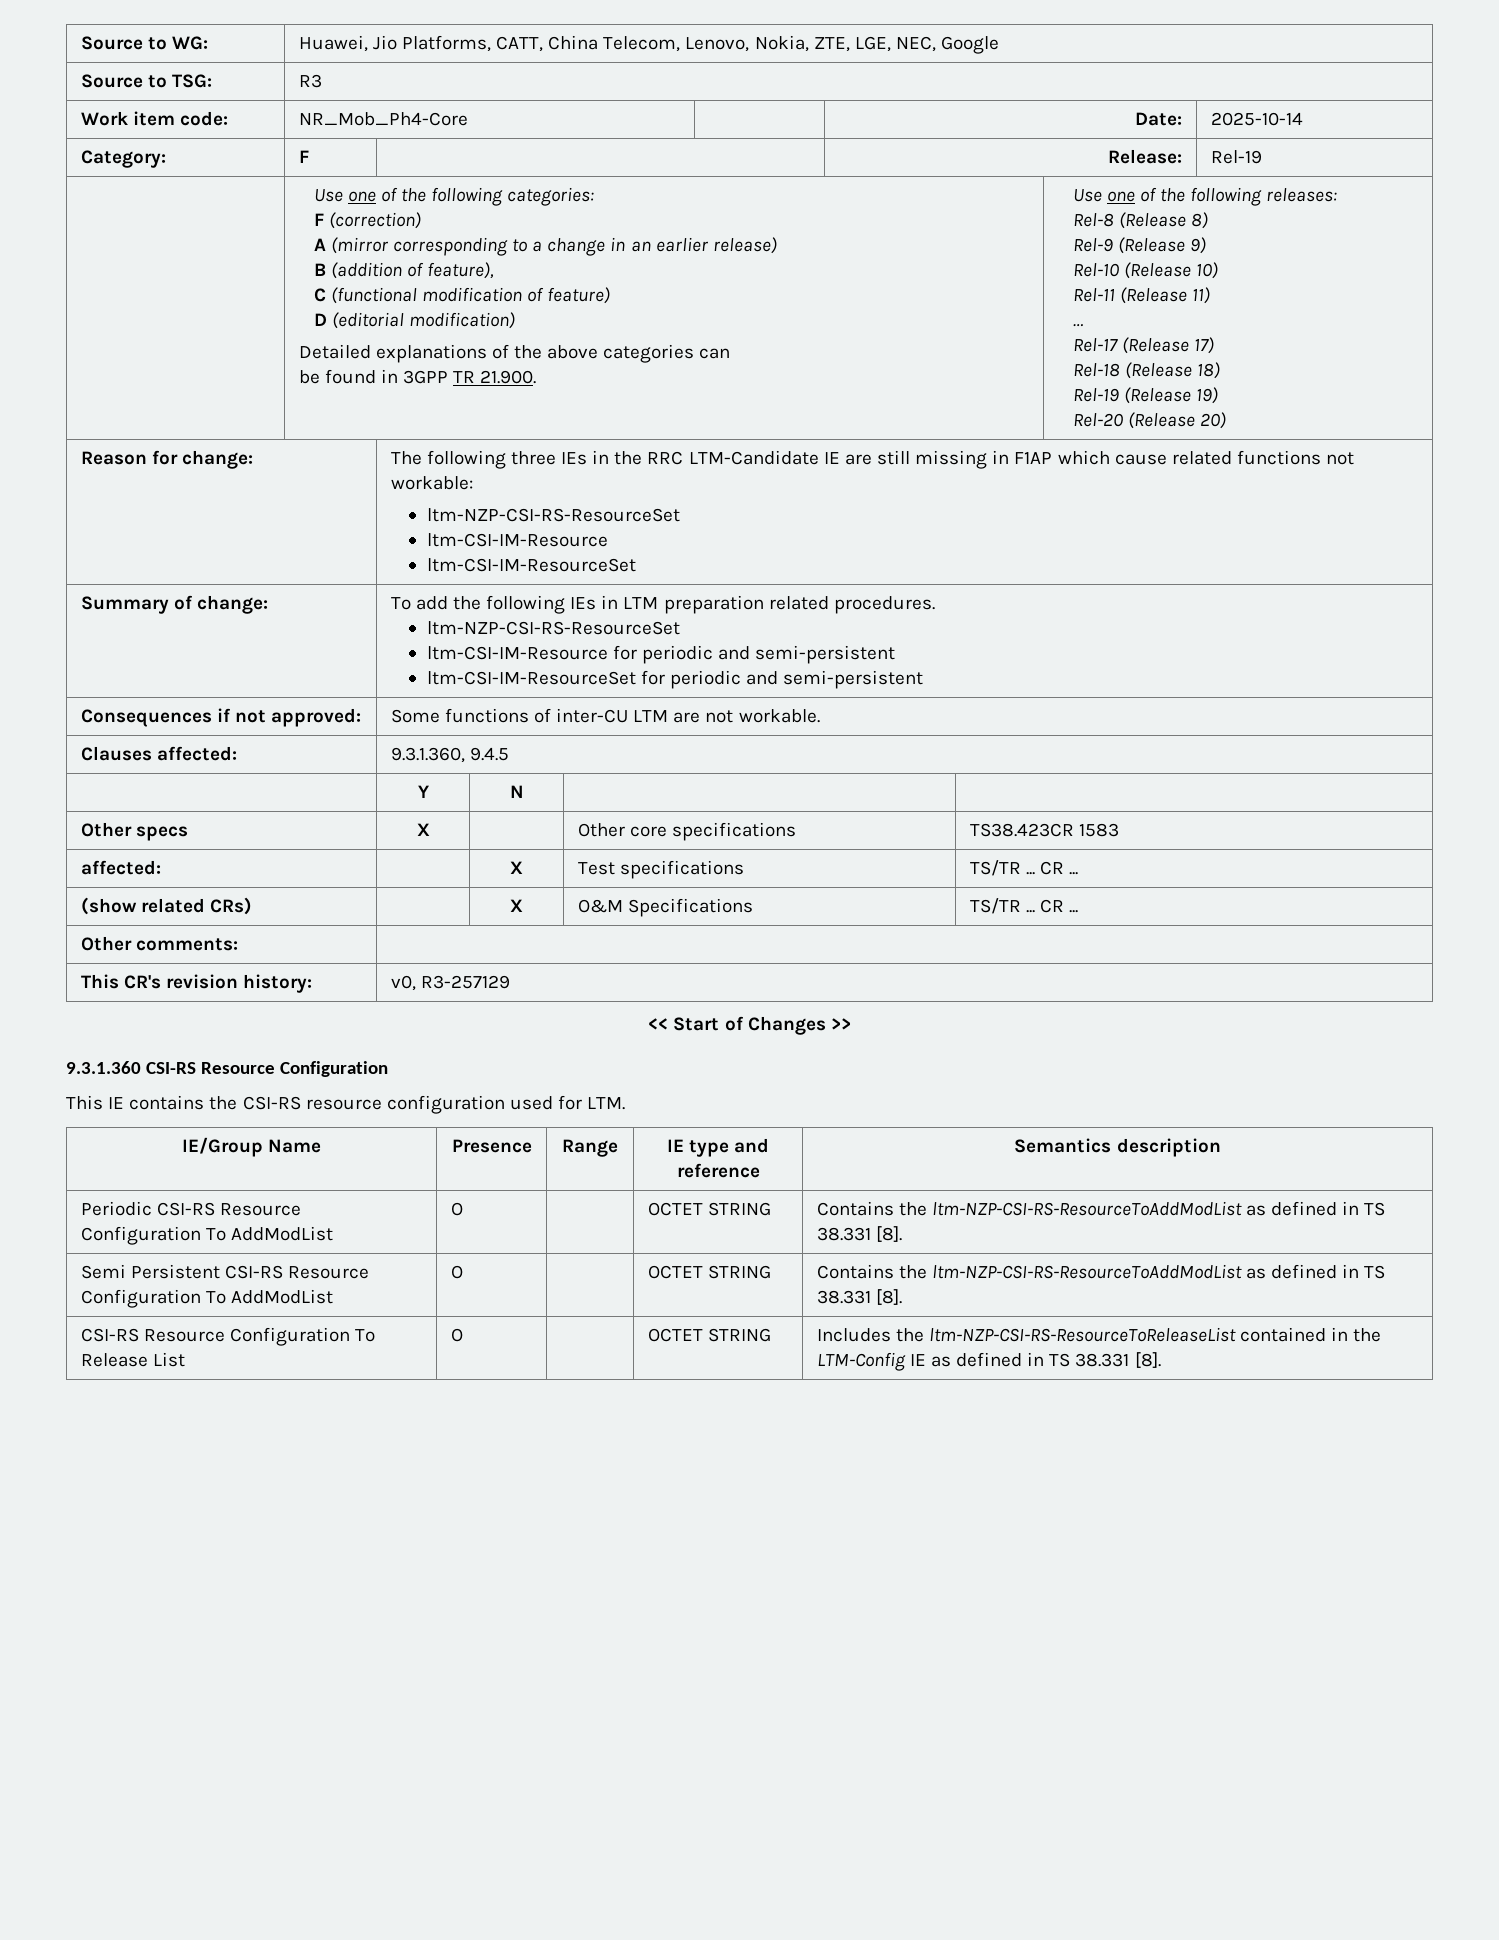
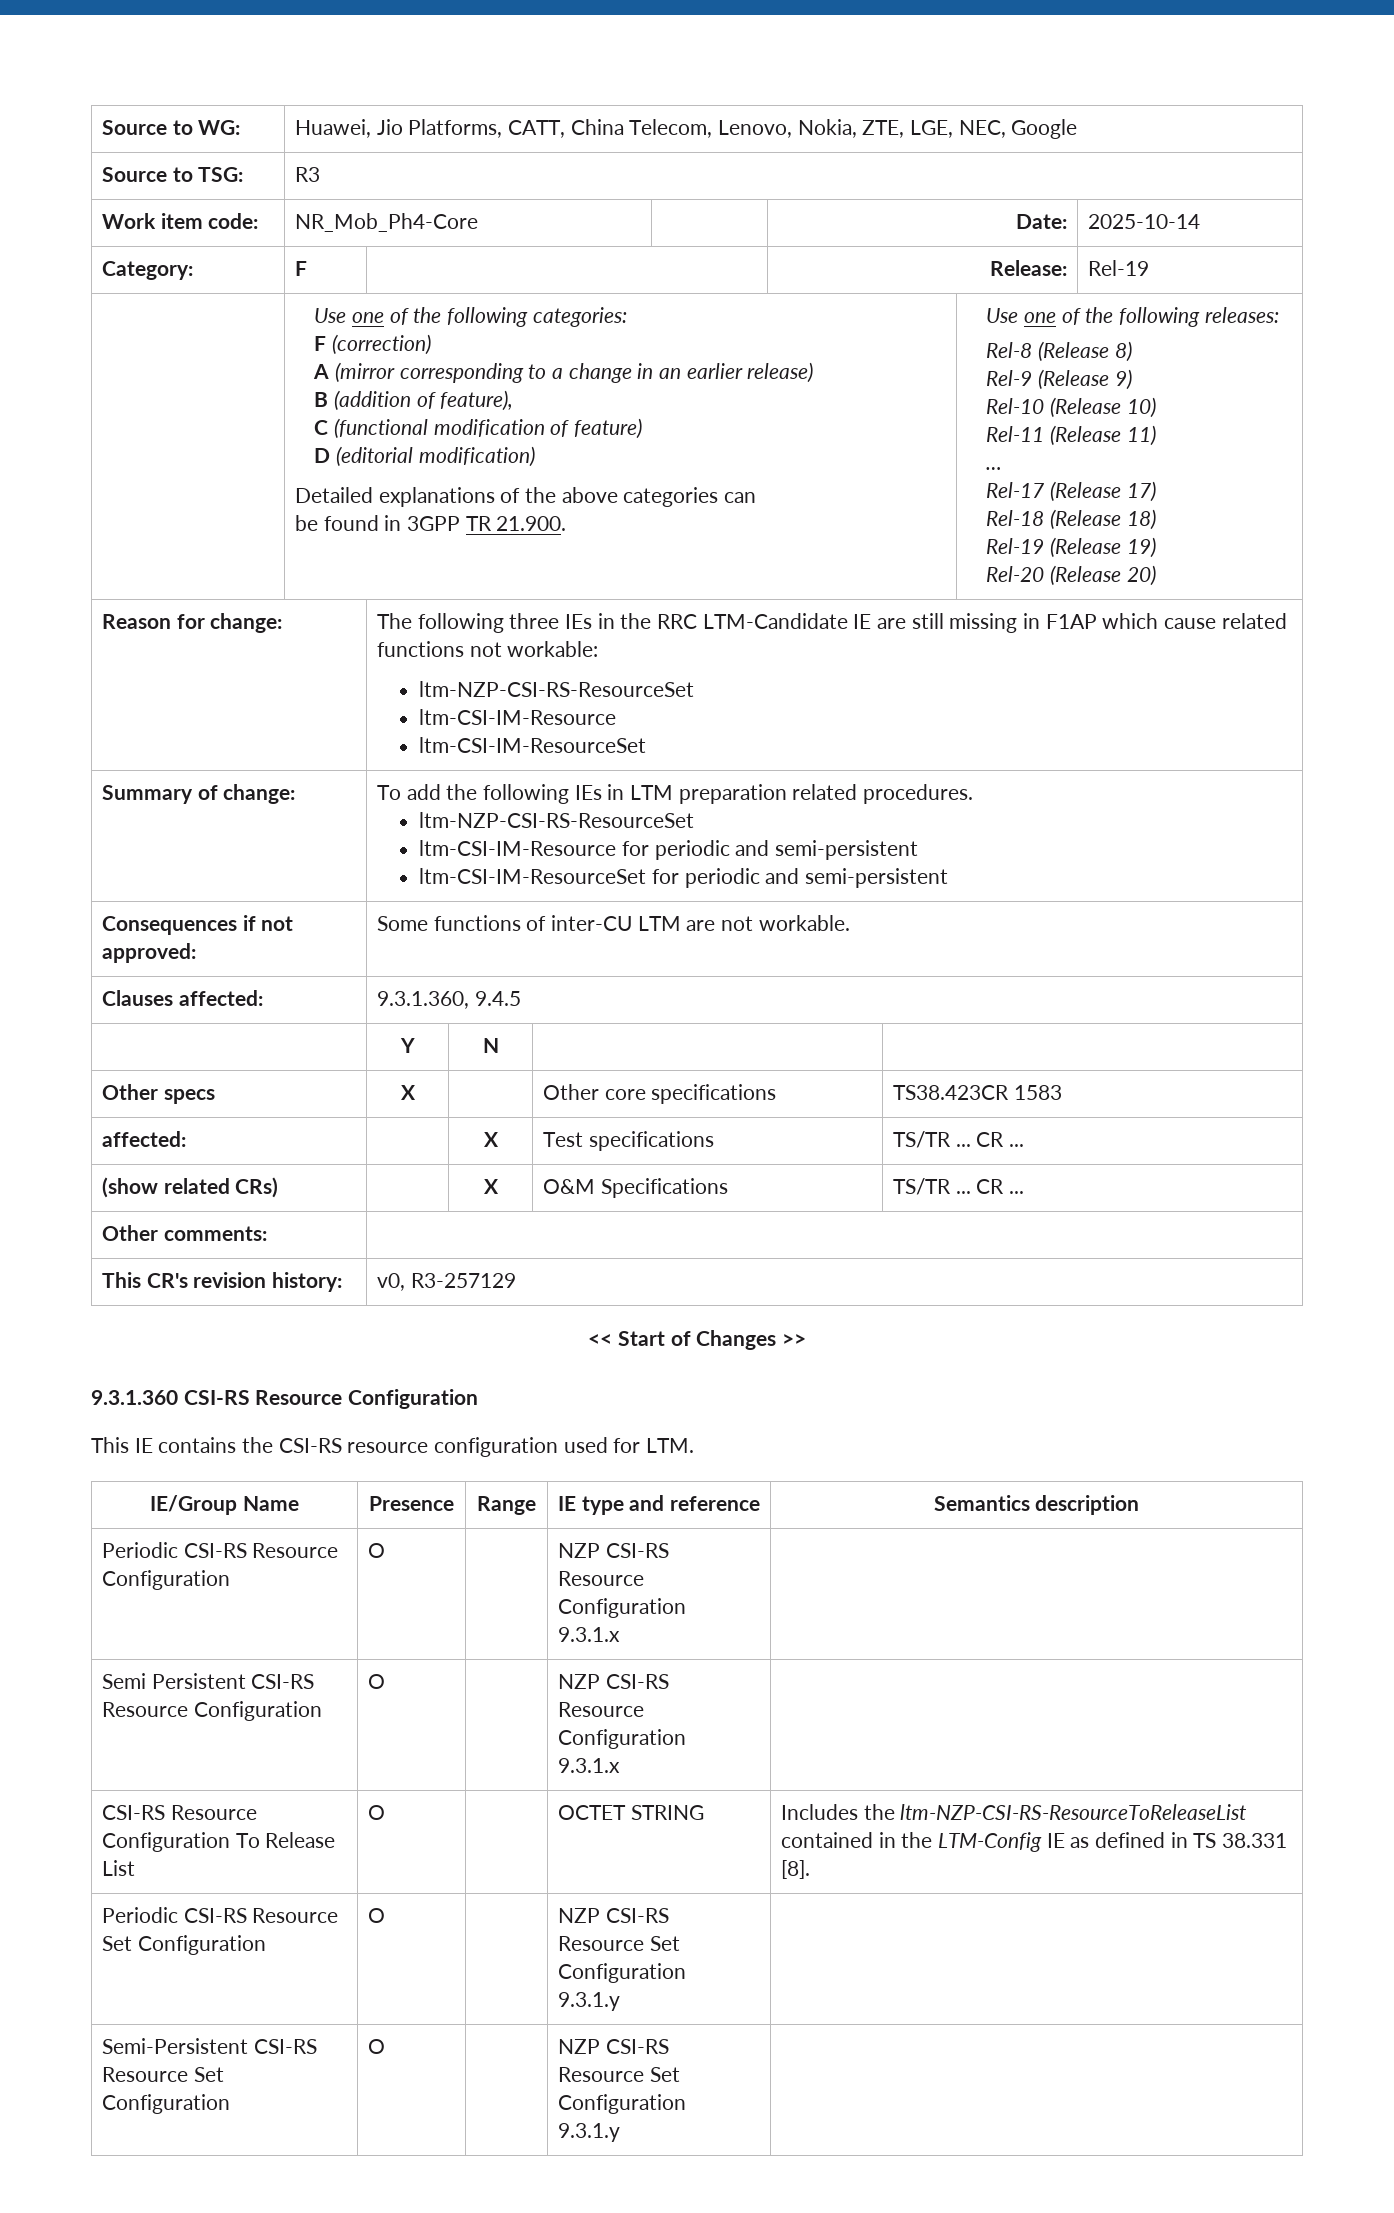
- Periodic CSI-RS Resource Configuration To AddModList | O | | OCTET STRING | Contains the ltm-NZP-CSI-RS-ResourceToAddModList as defined in TS 38.331 [8].
+ Periodic CSI-RS Resource Configuration | O | | NZP CSI-RS Resource Configuration
+ 9.3.1.x |
- Semi Persistent CSI-RS Resource Configuration To AddModList | O | | OCTET STRING | Contains the ltm-NZP-CSI-RS-ResourceToAddModList as defined in TS 38.331 [8].
+ Semi Persistent CSI-RS Resource Configuration | O | | NZP CSI-RS Resource Configuration
+ 9.3.1.x |
+ Periodic CSI-RS Resource Set Configuration | O | | NZP CSI-RS Resource Set Configuration
+ 9.3.1.y |
+ Semi-Persistent CSI-RS Resource Set Configuration | O | | NZP CSI-RS Resource Set Configuration
+ 9.3.1.y |

